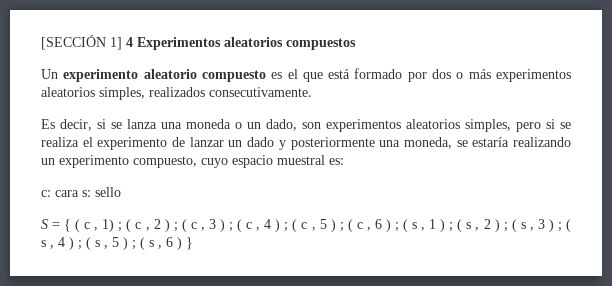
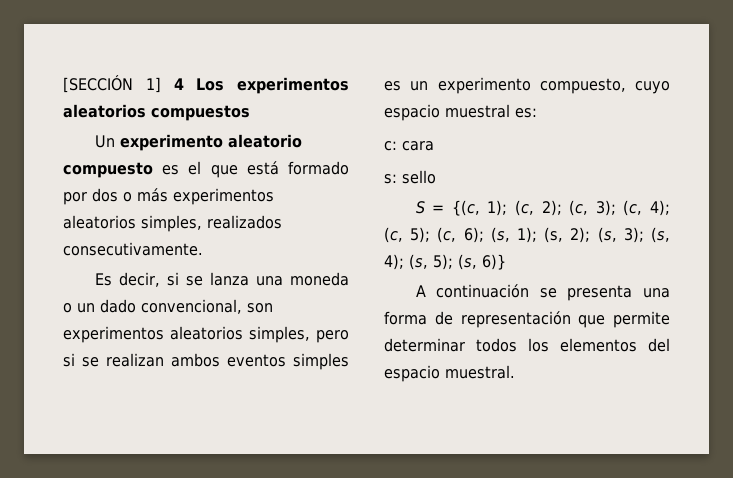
- [SECCIÓN 1] 4 Experimentos aleatorios compuestos
+ [SECCIÓN 1] 4 Los experimentos aleatorios compuestos
- Es decir, si se lanza una moneda o un dado, son experimentos aleatorios simples, pero si se realiza el experimento de lanzar un dado y posteriormente una moneda, se estaría realizando un experimento compuesto, cuyo espacio muestral es:
+ Es decir, si se lanza una moneda o un dado convencional, son experimentos aleatorios simples, pero si se realizan ambos eventos simples es un experimento compuesto, cuyo espacio muestral es:
- c: cara s: sello
+ c: cara
+ s: sello
- S = { ( c , 1) ; ( c , 2 ) ; ( c , 3 ) ; ( c , 4 ) ; ( c , 5 ) ; ( c , 6 ) ; ( s , 1 ) ; ( s , 2 ) ; ( s , 3 ) ; ( s , 4 ) ; ( s , 5 ) ; ( s , 6 ) }
+ S = {(c, 1); (c, 2); (c, 3); (c, 4); (c, 5); (c, 6); (s, 1); (s, 2); (s, 3); (s, 4); (s, 5); (s, 6)}
+ A continuación se presenta una forma de representación que permite determinar todos los elementos del espacio muestral.

